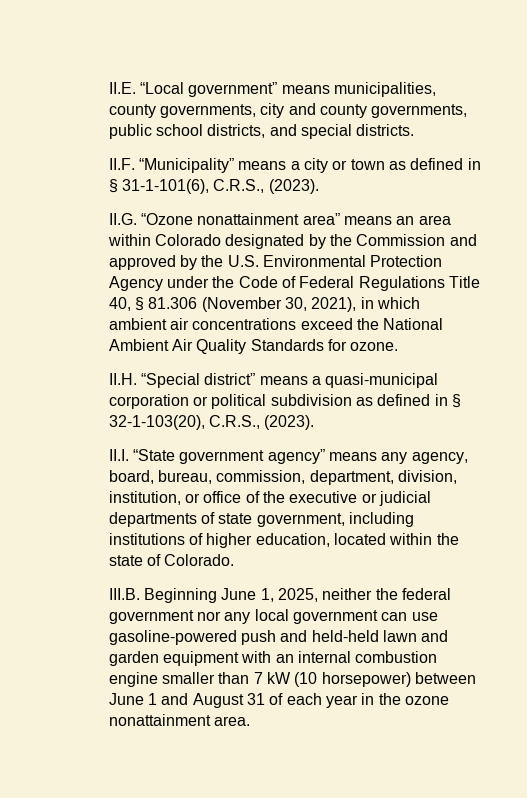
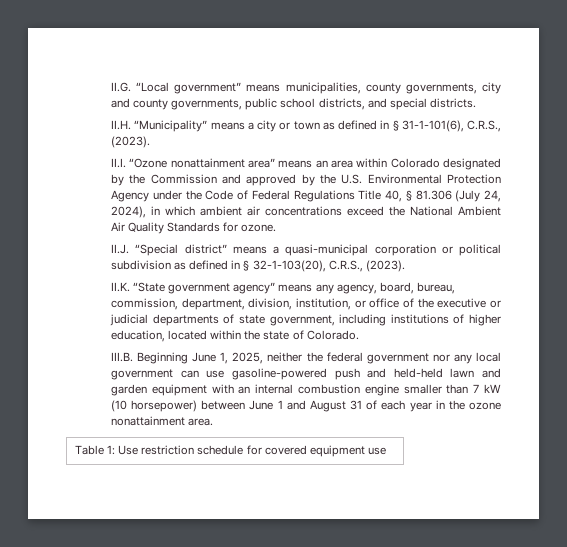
- II.E. “Local government” means municipalities, county governments, city and county governments, public school districts, and special districts.
+ II.G. “Local government” means municipalities, county governments, city and county governments, public school districts, and special districts.
- II.F. “Municipality” means a city or town as defined in § 31-1-101(6), C.R.S., (2023).
+ II.H. “Municipality” means a city or town as defined in § 31-1-101(6), C.R.S., (2023).
- II.G. “Ozone nonattainment area” means an area within Colorado designated by the Commission and approved by the U.S. Environmental Protection Agency under the Code of Federal Regulations Title 40, § 81.306 (November 30, 2021), in which ambient air concentrations exceed the National Ambient Air Quality Standards for ozone.
+ II.I. “Ozone nonattainment area” means an area within Colorado designated by the Commission and approved by the U.S. Environmental Protection Agency under the Code of Federal Regulations Title 40, § 81.306 (July 24, 2024), in which ambient air concentrations exceed the National Ambient Air Quality Standards for ozone.
- II.H. “Special district” means a quasi-municipal corporation or political subdivision as defined in § 32-1-103(20), C.R.S., (2023).
+ II.J. “Special district” means a quasi-municipal corporation or political subdivision as defined in § 32-1-103(20), C.R.S., (2023).
- II.I. “State government agency” means any agency, board, bureau, commission, department, division, institution, or office of the executive or judicial departments of state government, including institutions of higher education, located within the state of Colorado.
+ II.K. “State government agency” means any agency, board, bureau, commission, department, division, institution, or office of the executive or judicial departments of state government, including institutions of higher education, located within the state of Colorado.
+ Table 1: Use restriction schedule for covered equipment use

